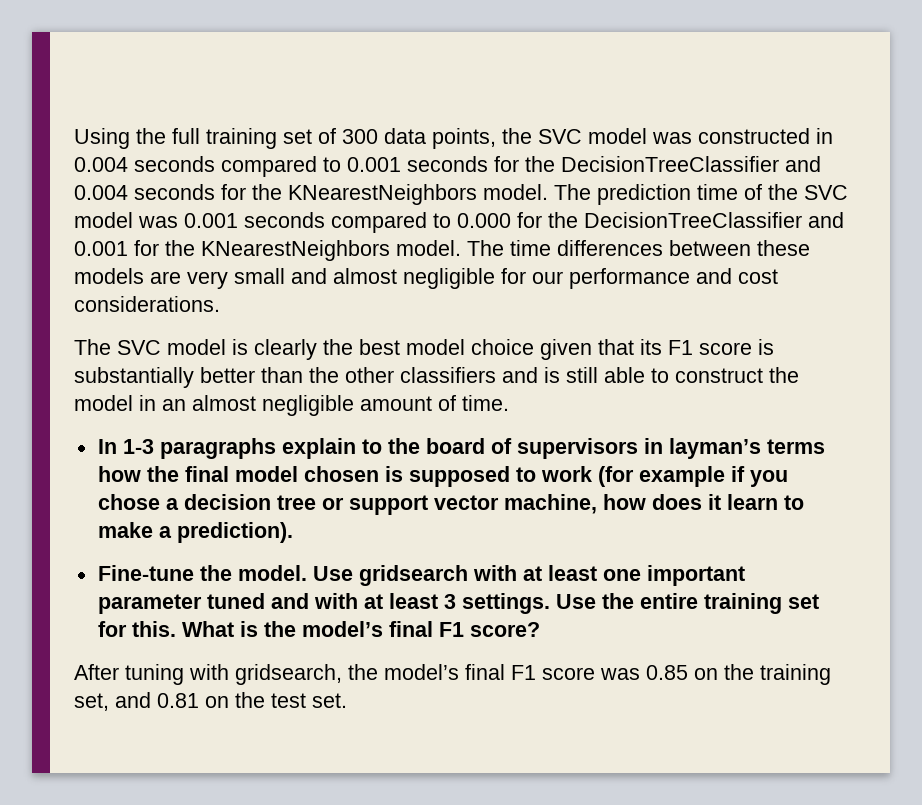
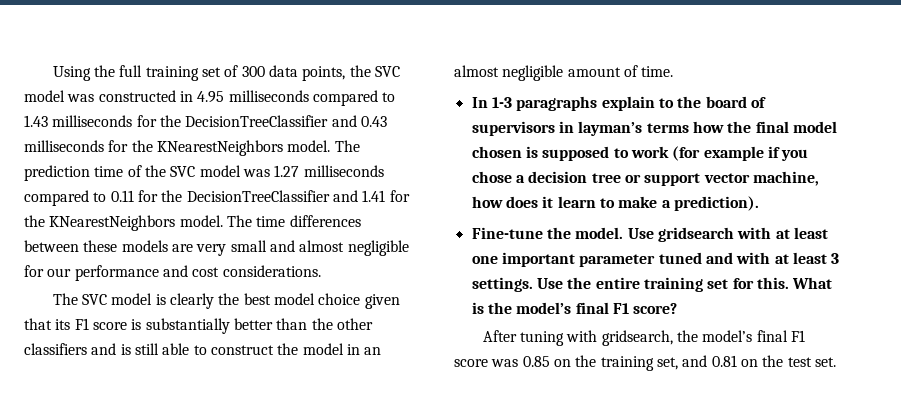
- Using the full training set of 300 data points, the SVC model was constructed in 0.004 seconds compared to 0.001 seconds for the DecisionTreeClassifier and 0.004 seconds for the KNearestNeighbors model.
+ Using the full training set of 300 data points, the SVC model was constructed in 4.95 milliseconds compared to 1.43 milliseconds for the DecisionTreeClassifier and 0.43 milliseconds for the KNearestNeighbors model.
- The prediction time of the SVC model was 0.001 seconds compared to 0.000 for the DecisionTreeClassifier and 0.001 for the KNearestNeighbors model.
+ The prediction time of the SVC model was 1.27 milliseconds compared to 0.11 for the DecisionTreeClassifier and 1.41 for the KNearestNeighbors model.

